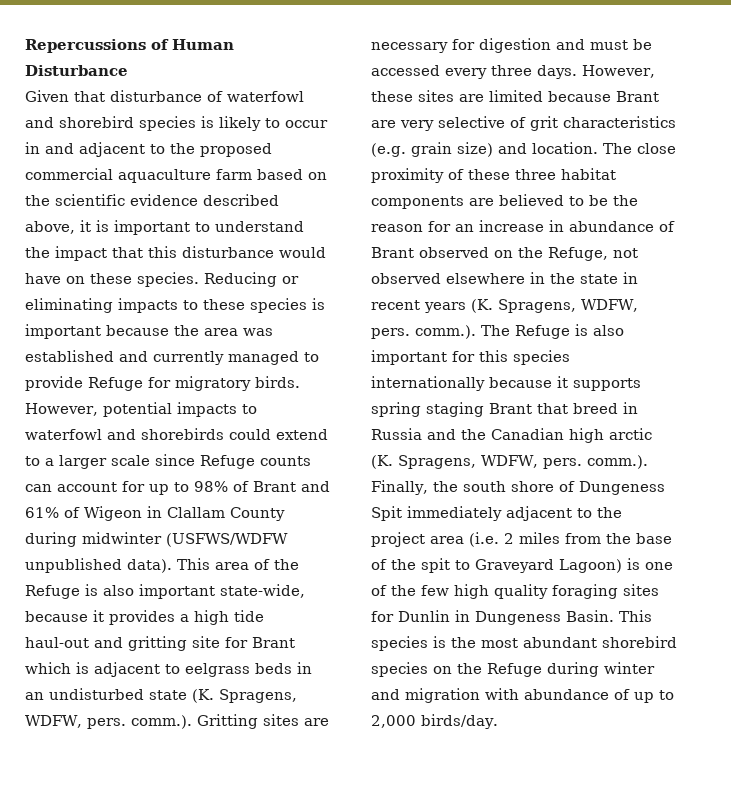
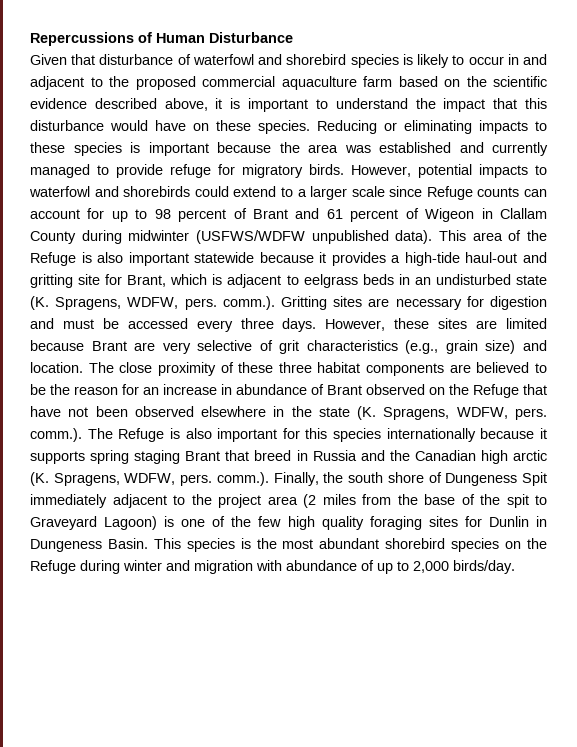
- Reducing or eliminating impacts to these species is important because the area was established and currently managed to provide Refuge for migratory birds.
+ Reducing or eliminating impacts to these species is important because the area was established and currently managed to provide refuge for migratory birds.
- However, potential impacts to waterfowl and shorebirds could extend to a larger scale since Refuge counts can account for up to 98% of Brant and 61% of Wigeon in Clallam County during midwinter (USFWS/WDFW unpublished data).
+ However, potential impacts to waterfowl and shorebirds could extend to a larger scale since Refuge counts can account for up to 98 percent of Brant and 61 percent of Wigeon in Clallam County during midwinter (USFWS/WDFW unpublished data).
- This area of the Refuge is also important state-wide, because it provides a high tide haul-out and gritting site for Brant which is adjacent to eelgrass beds in an undisturbed state (K. Spragens, WDFW, pers. comm.). Gritting sites are necessary for digestion and must be accessed every three days.
+ This area of the Refuge is also important statewide because it provides a high-tide haul-out and gritting site for Brant, which is adjacent to eelgrass beds in an undisturbed state (K. Spragens, WDFW, pers. comm.). Gritting sites are necessary for digestion and must be accessed every three days.
- However, these sites are limited because Brant are very selective of grit characteristics (e.g. grain size) and location.
+ However, these sites are limited because Brant are very selective of grit characteristics (e.g., grain size) and location.
- The close proximity of these three habitat components are believed to be the reason for an increase in abundance of Brant observed on the Refuge, not observed elsewhere in the state in recent years (K. Spragens, WDFW, pers. comm.). The Refuge is also important for this species internationally because it supports spring staging Brant that breed in Russia and the Canadian high arctic (K. Spragens, WDFW, pers. comm.). Finally, the south shore of Dungeness Spit immediately adjacent to the project area (i.e. 2 miles from the base of the spit to Graveyard Lagoon) is one of the few high quality foraging sites for Dunlin in Dungeness Basin.
+ The close proximity of these three habitat components are believed to be the reason for an increase in abundance of Brant observed on the Refuge that have not been observed elsewhere in the state (K. Spragens, WDFW, pers. comm.). The Refuge is also important for this species internationally because it supports spring staging Brant that breed in Russia and the Canadian high arctic (K. Spragens, WDFW, pers. comm.). Finally, the south shore of Dungeness Spit immediately adjacent to the project area (2 miles from the base of the spit to Graveyard Lagoon) is one of the few high quality foraging sites for Dunlin in Dungeness Basin.

